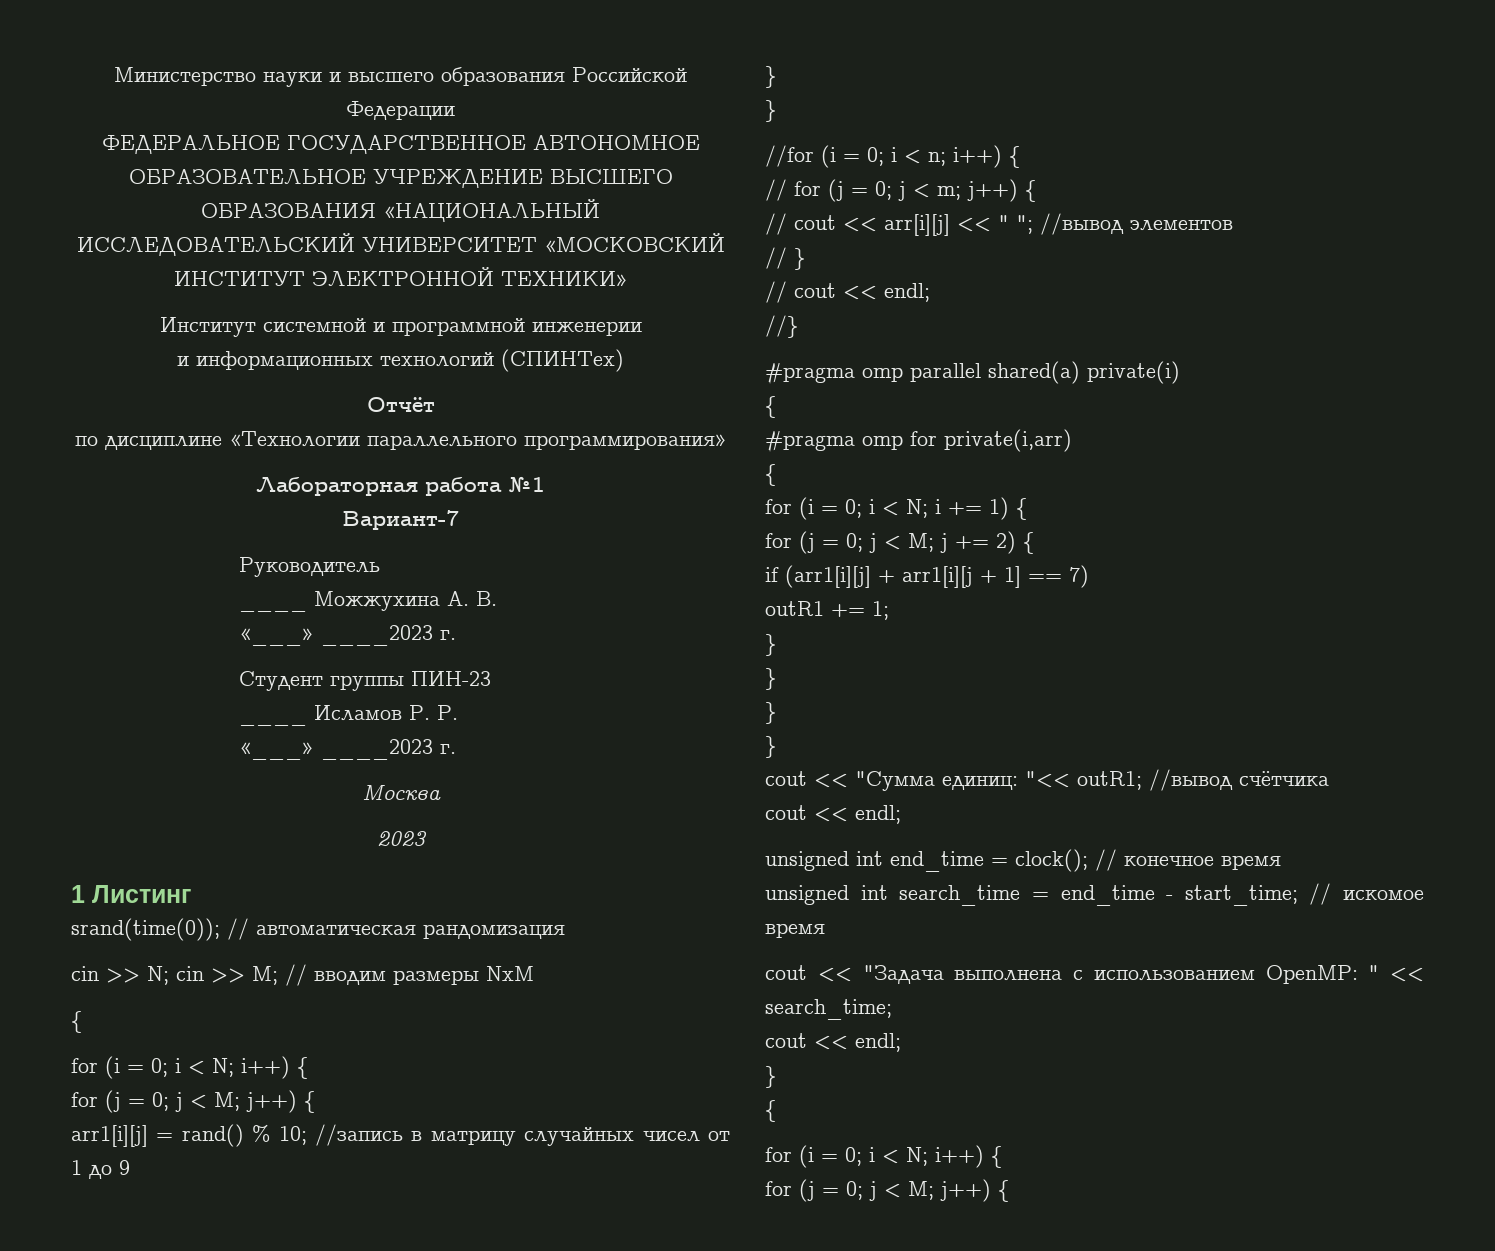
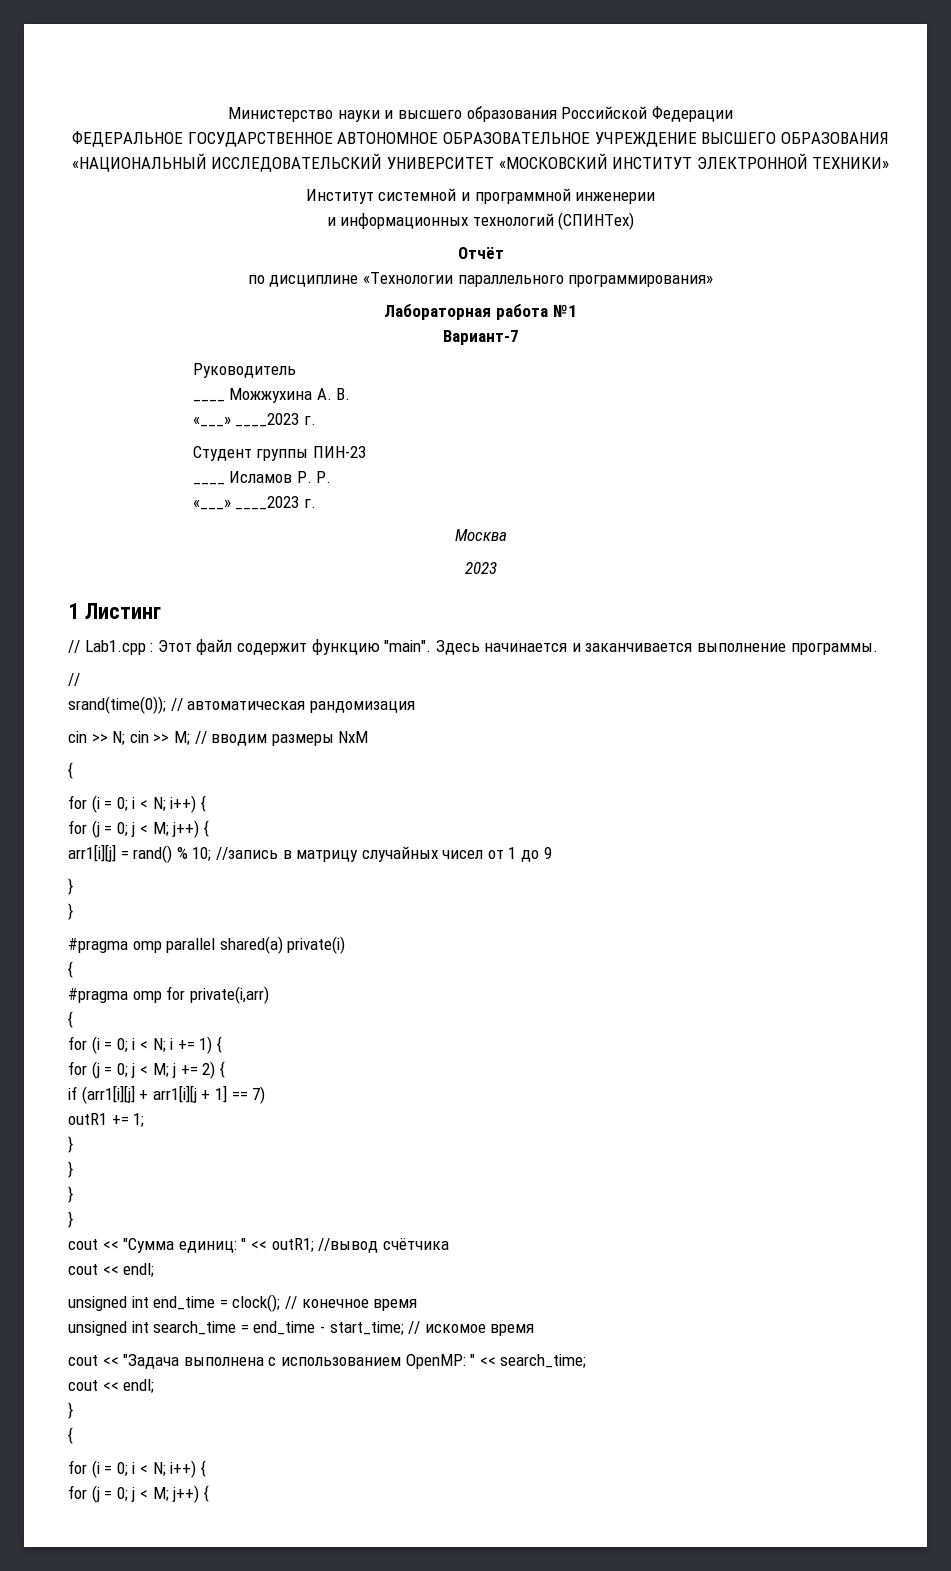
+ // Lab1.cpp : Этот файл содержит функцию "main". Здесь начинается и заканчивается выполнение программы.
+ //
- //for (i = 0; i < n; i++) {
- // for (j = 0; j < m; j++) {
- // cout << arr[i][j] << " "; //вывод элементов
- // }
- // cout << endl;
- //}
- cout << "Сумма единиц: "<< outR1; //вывод счётчика
+ cout << "Сумма единиц: " << outR1; //вывод счётчика

